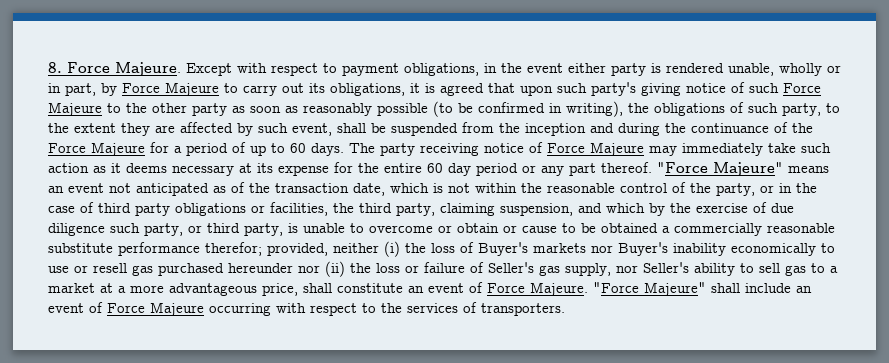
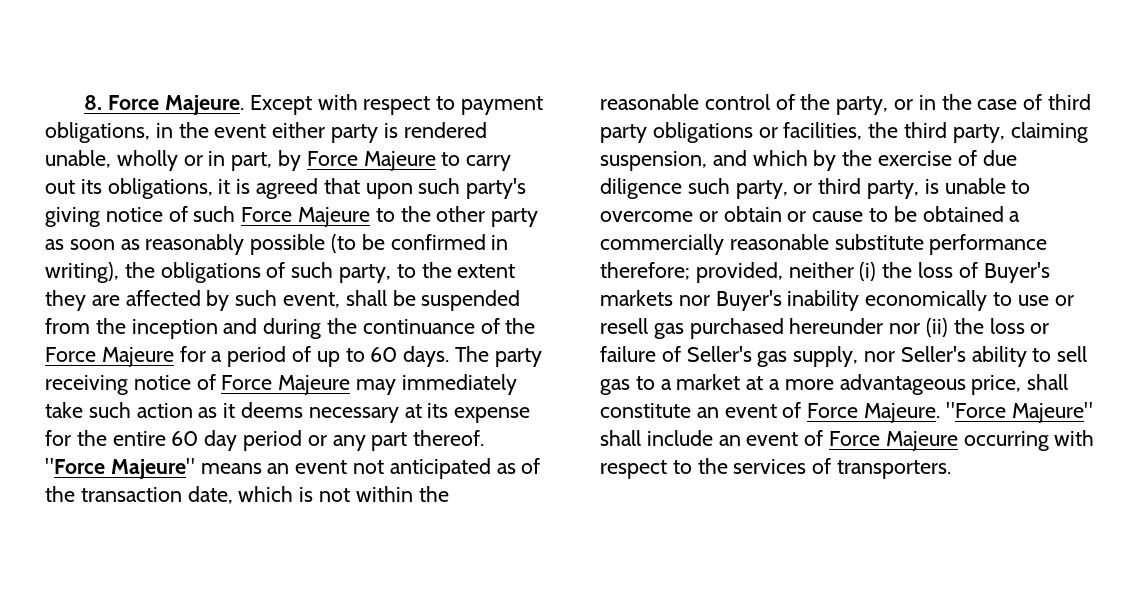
- "Force Majeure" means an event not anticipated as of the transaction date, which is not within the reasonable control of the party, or in the case of third party obligations or facilities, the third party, claiming suspension, and which by the exercise of due diligence such party, or third party, is unable to overcome or obtain or cause to be obtained a commercially reasonable substitute performance therefor;
+ "Force Majeure" means an event not anticipated as of the transaction date, which is not within the reasonable control of the party, or in the case of third party obligations or facilities, the third party, claiming suspension, and which by the exercise of due diligence such party, or third party, is unable to overcome or obtain or cause to be obtained a commercially reasonable substitute performance therefore;

